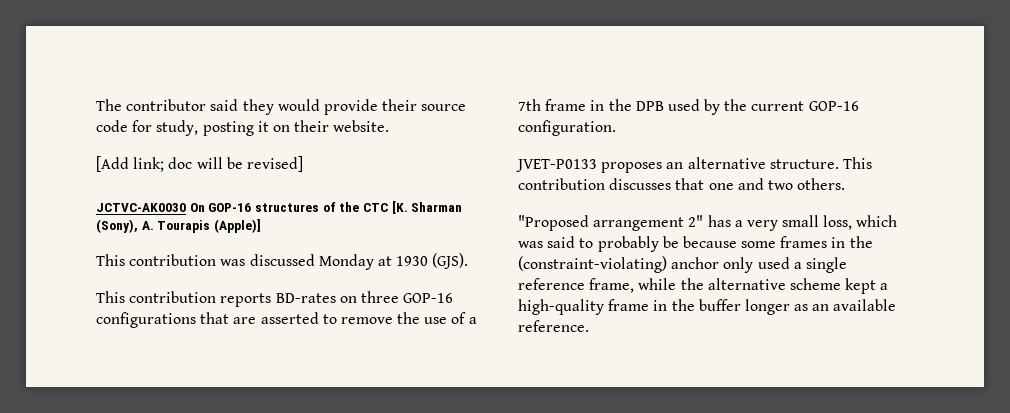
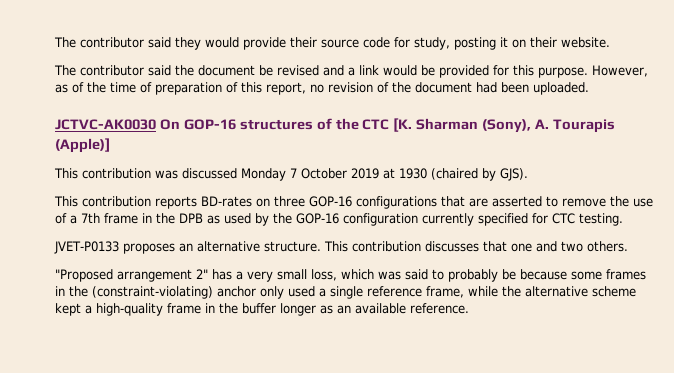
- [Add link; doc will be revised]
+ The contributor said the document be revised and a link would be provided for this purpose. However, as of the time of preparation of this report, no revision of the document had been uploaded.
- This contribution was discussed Monday at 1930 (GJS).
+ This contribution was discussed Monday 7 October 2019 at 1930 (chaired by GJS).
- This contribution reports BD-rates on three GOP-16 configurations that are asserted to remove the use of a 7th frame in the DPB used by the current GOP-16 configuration.
+ This contribution reports BD-rates on three GOP-16 configurations that are asserted to remove the use of a 7th frame in the DPB as used by the GOP-16 configuration currently specified for CTC testing.

